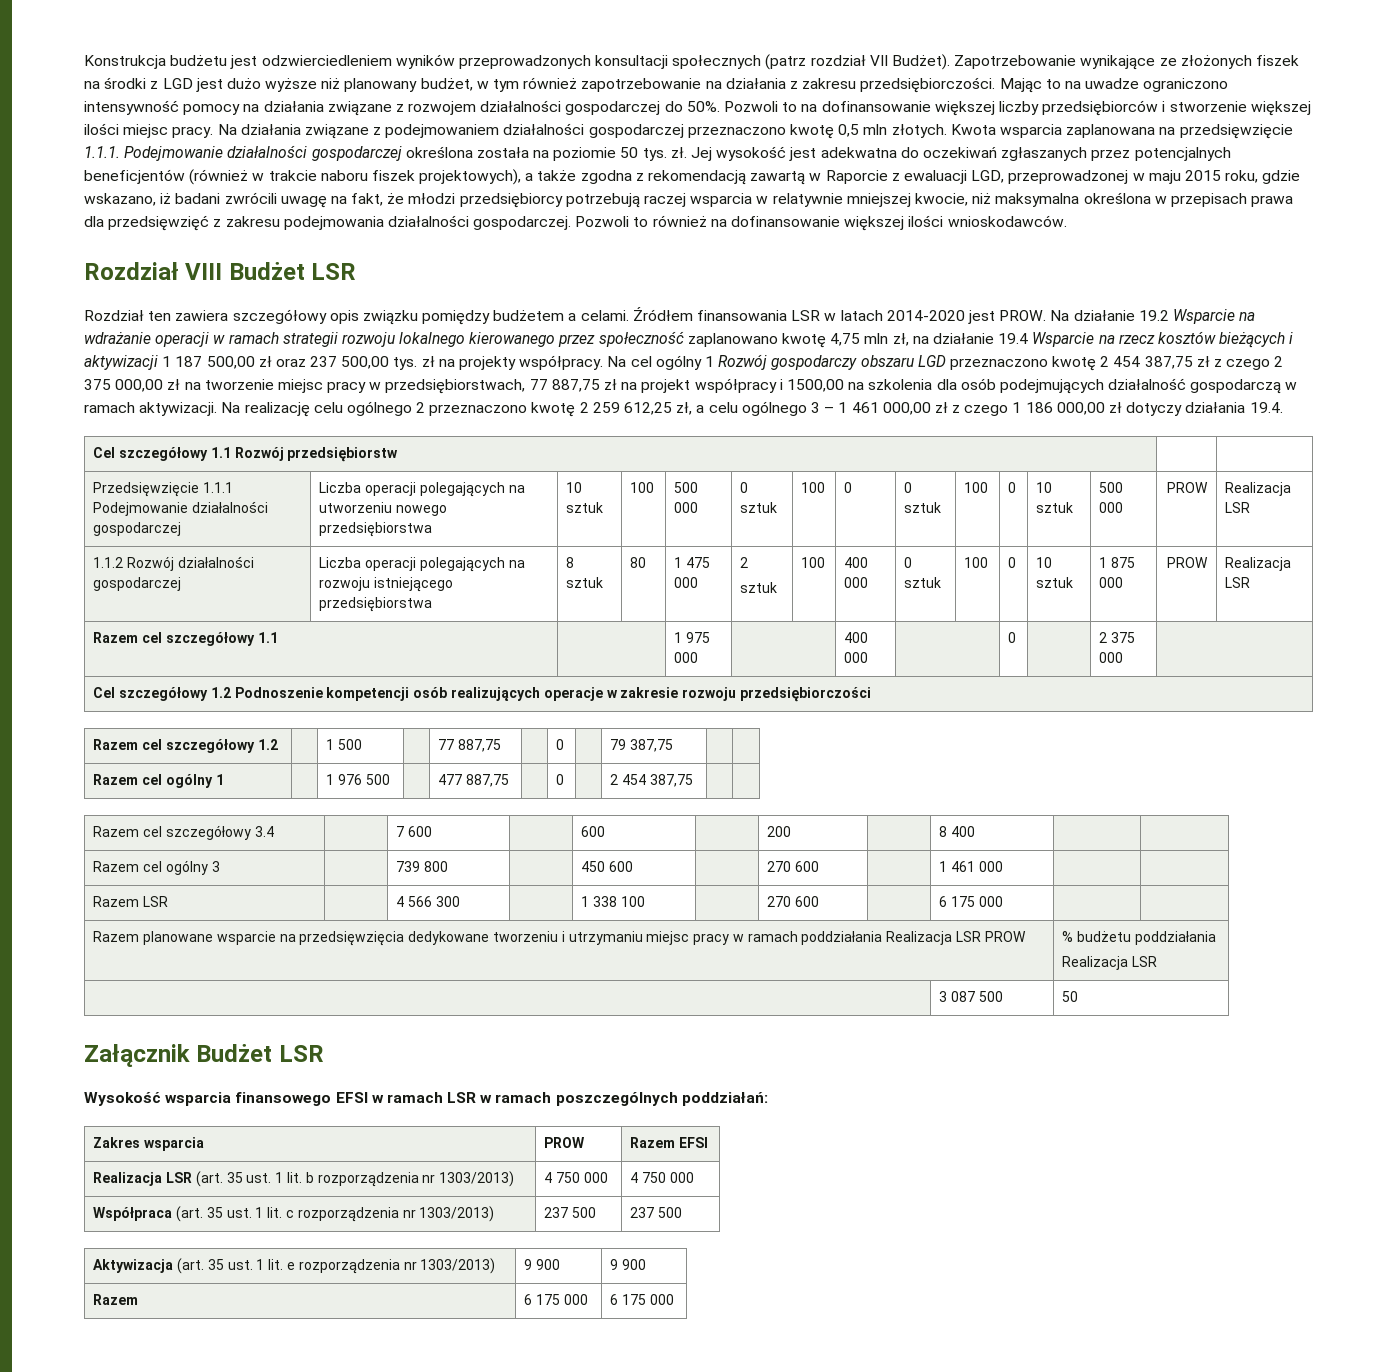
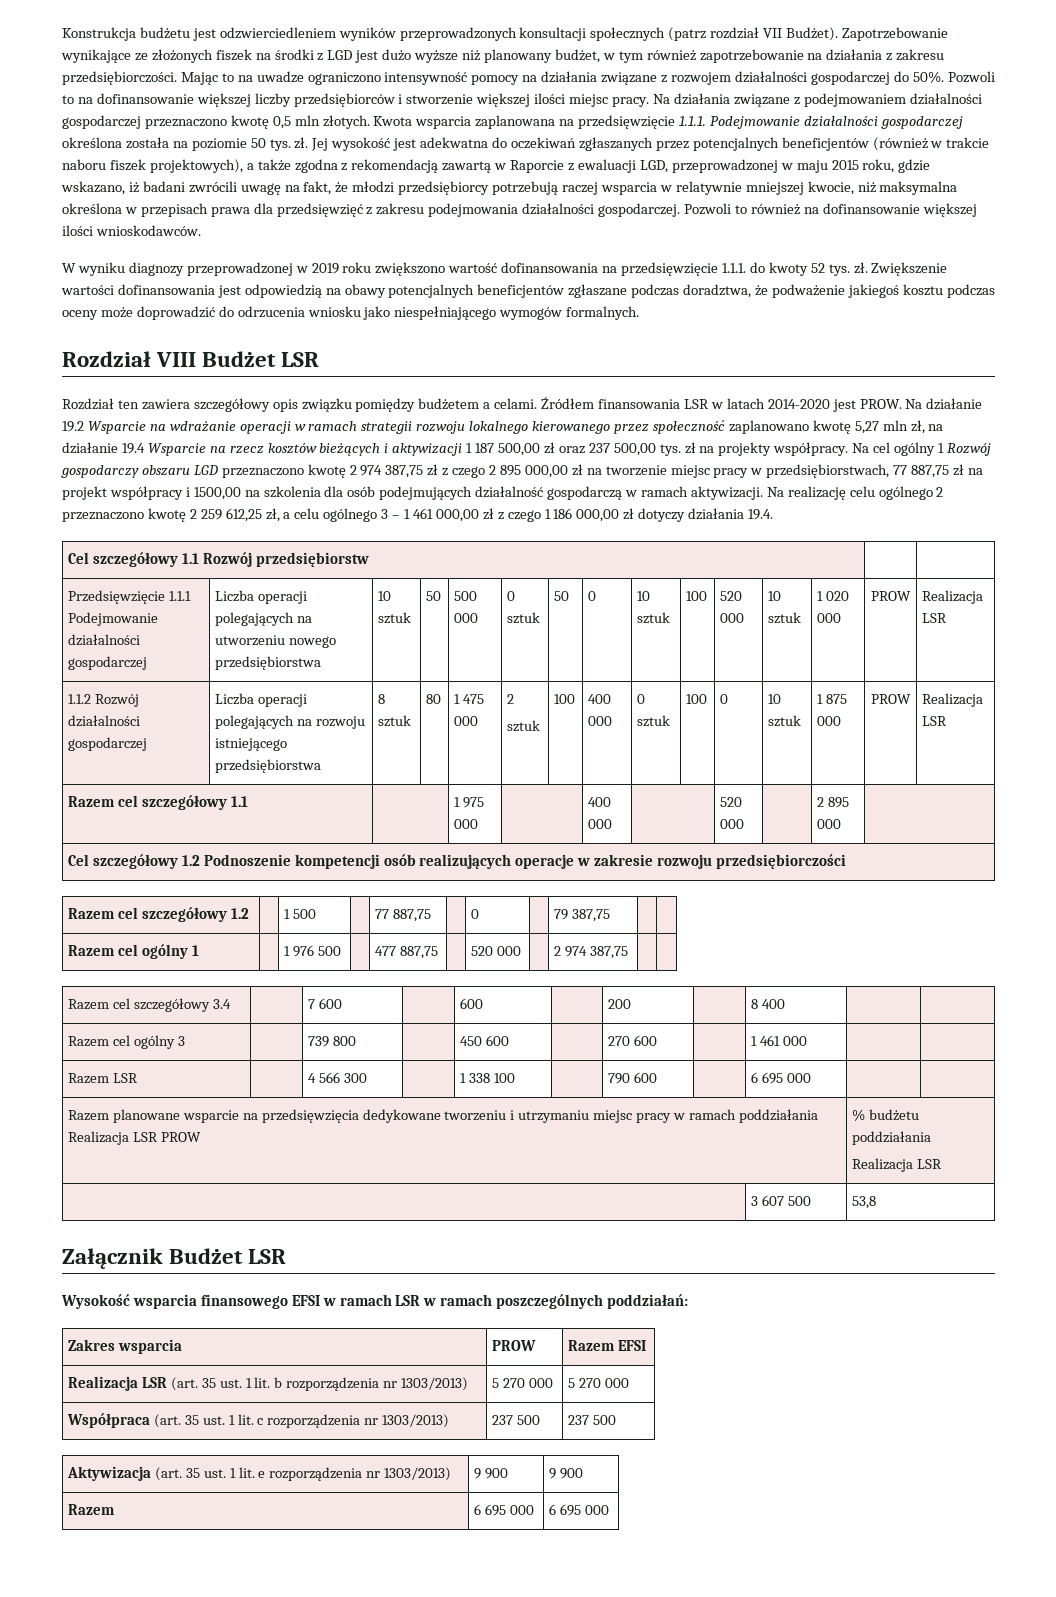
+ W wyniku diagnozy przeprowadzonej w 2019 roku zwiększono wartość dofinansowania na przedsięwzięcie 1.1.1. do kwoty 52 tys. zł. Zwiększenie wartości dofinansowania jest odpowiedzią na obawy potencjalnych beneficjentów zgłaszane podczas doradztwa, że podważenie jakiegoś kosztu podczas oceny może doprowadzić do odrzucenia wniosku jako niespełniającego wymogów formalnych.
- Na działanie 19.2 Wsparcie na wdrażanie operacji w ramach strategii rozwoju lokalnego kierowanego przez społeczność zaplanowano kwotę 4,75 mln zł, na działanie 19.4 Wsparcie na rzecz kosztów bieżących i aktywizacji 1 187 500,00 zł oraz 237 500,00 tys. zł na projekty współpracy.
+ Na działanie 19.2 Wsparcie na wdrażanie operacji w ramach strategii rozwoju lokalnego kierowanego przez społeczność zaplanowano kwotę 5,27 mln zł, na działanie 19.4 Wsparcie na rzecz kosztów bieżących i aktywizacji 1 187 500,00 zł oraz 237 500,00 tys. zł na projekty współpracy.
- Na cel ogólny 1 Rozwój gospodarczy obszaru LGD przeznaczono kwotę 2 454 387,75 zł z czego 2 375 000,00 zł na tworzenie miejsc pracy w przedsiębiorstwach, 77 887,75 zł na projekt współpracy i 1500,00 na szkolenia dla osób podejmujących działalność gospodarczą w ramach aktywizacji.
+ Na cel ogólny 1 Rozwój gospodarczy obszaru LGD przeznaczono kwotę 2 974 387,75 zł z czego 2 895 000,00 zł na tworzenie miejsc pracy w przedsiębiorstwach, 77 887,75 zł na projekt współpracy i 1500,00 na szkolenia dla osób podejmujących działalność gospodarczą w ramach aktywizacji.
- Przedsięwzięcie 1.1.1 Podejmowanie działalności gospodarczej | Liczba operacji polegających na utworzeniu nowego przedsiębiorstwa | 10 sztuk | 100 | 500 000 | 0 sztuk | 100 | 0 | 0 sztuk | 100 | 0 | 10 sztuk | 500 000 | PROW | Realizacja LSR
+ Przedsięwzięcie 1.1.1 Podejmowanie działalności gospodarczej | Liczba operacji polegających na utworzeniu nowego przedsiębiorstwa | 10 sztuk | 50 | 500 000 | 0 sztuk | 50 | 0 | 10 sztuk | 100 | 520 000 | 10 sztuk | 1 020 000 | PROW | Realizacja LSR
- Razem cel szczegółowy 1.1 | | 1 975 000 | | 400 000 | | 0 | | 2 375 000 |
+ Razem cel szczegółowy 1.1 | | 1 975 000 | | 400 000 | | 520 000 | | 2 895 000 |
- Razem cel ogólny 1 | | 1 976 500 | | 477 887,75 | | 0 | | 2 454 387,75 | |
+ Razem cel ogólny 1 | | 1 976 500 | | 477 887,75 | | 520 000 | | 2 974 387,75 | |
- Razem LSR | | 4 566 300 | | 1 338 100 | | 270 600 | | 6 175 000 | |
+ Razem LSR | | 4 566 300 | | 1 338 100 | | 790 600 | | 6 695 000 | |
- | 3 087 500 | 50
+ | 3 607 500 | 53,8
- Realizacja LSR (art. 35 ust. 1 lit. b rozporządzenia nr 1303/2013) | 4 750 000 | 4 750 000
+ Realizacja LSR (art. 35 ust. 1 lit. b rozporządzenia nr 1303/2013) | 5 270 000 | 5 270 000
- Razem | 6 175 000 | 6 175 000
+ Razem | 6 695 000 | 6 695 000

